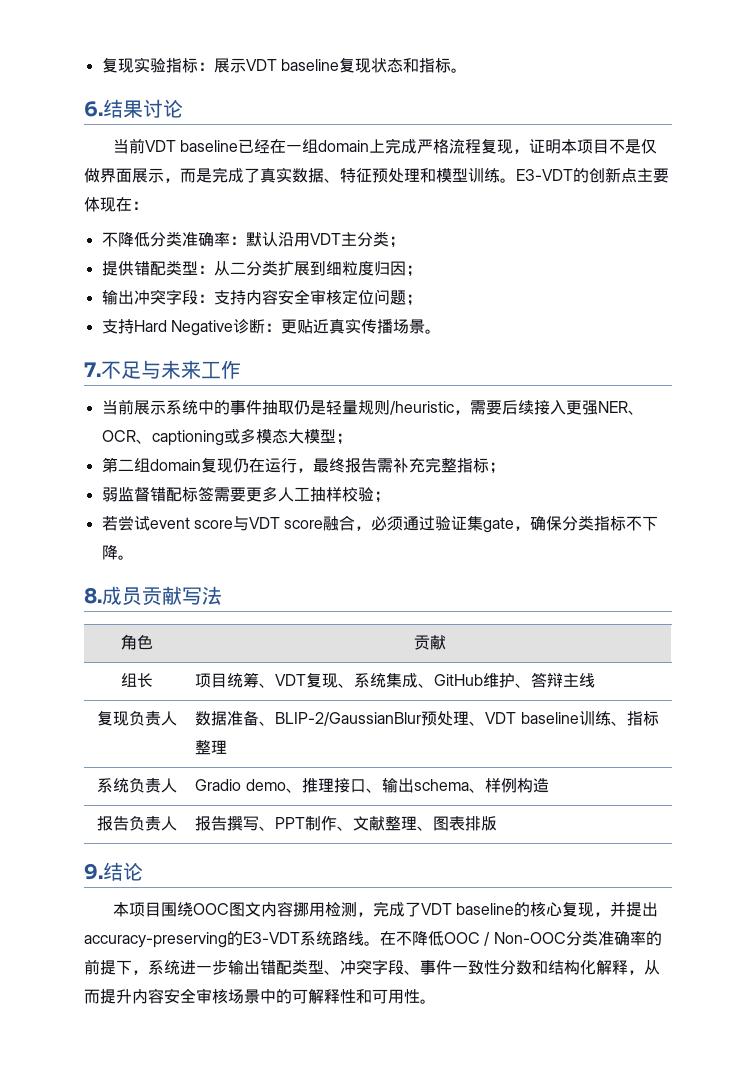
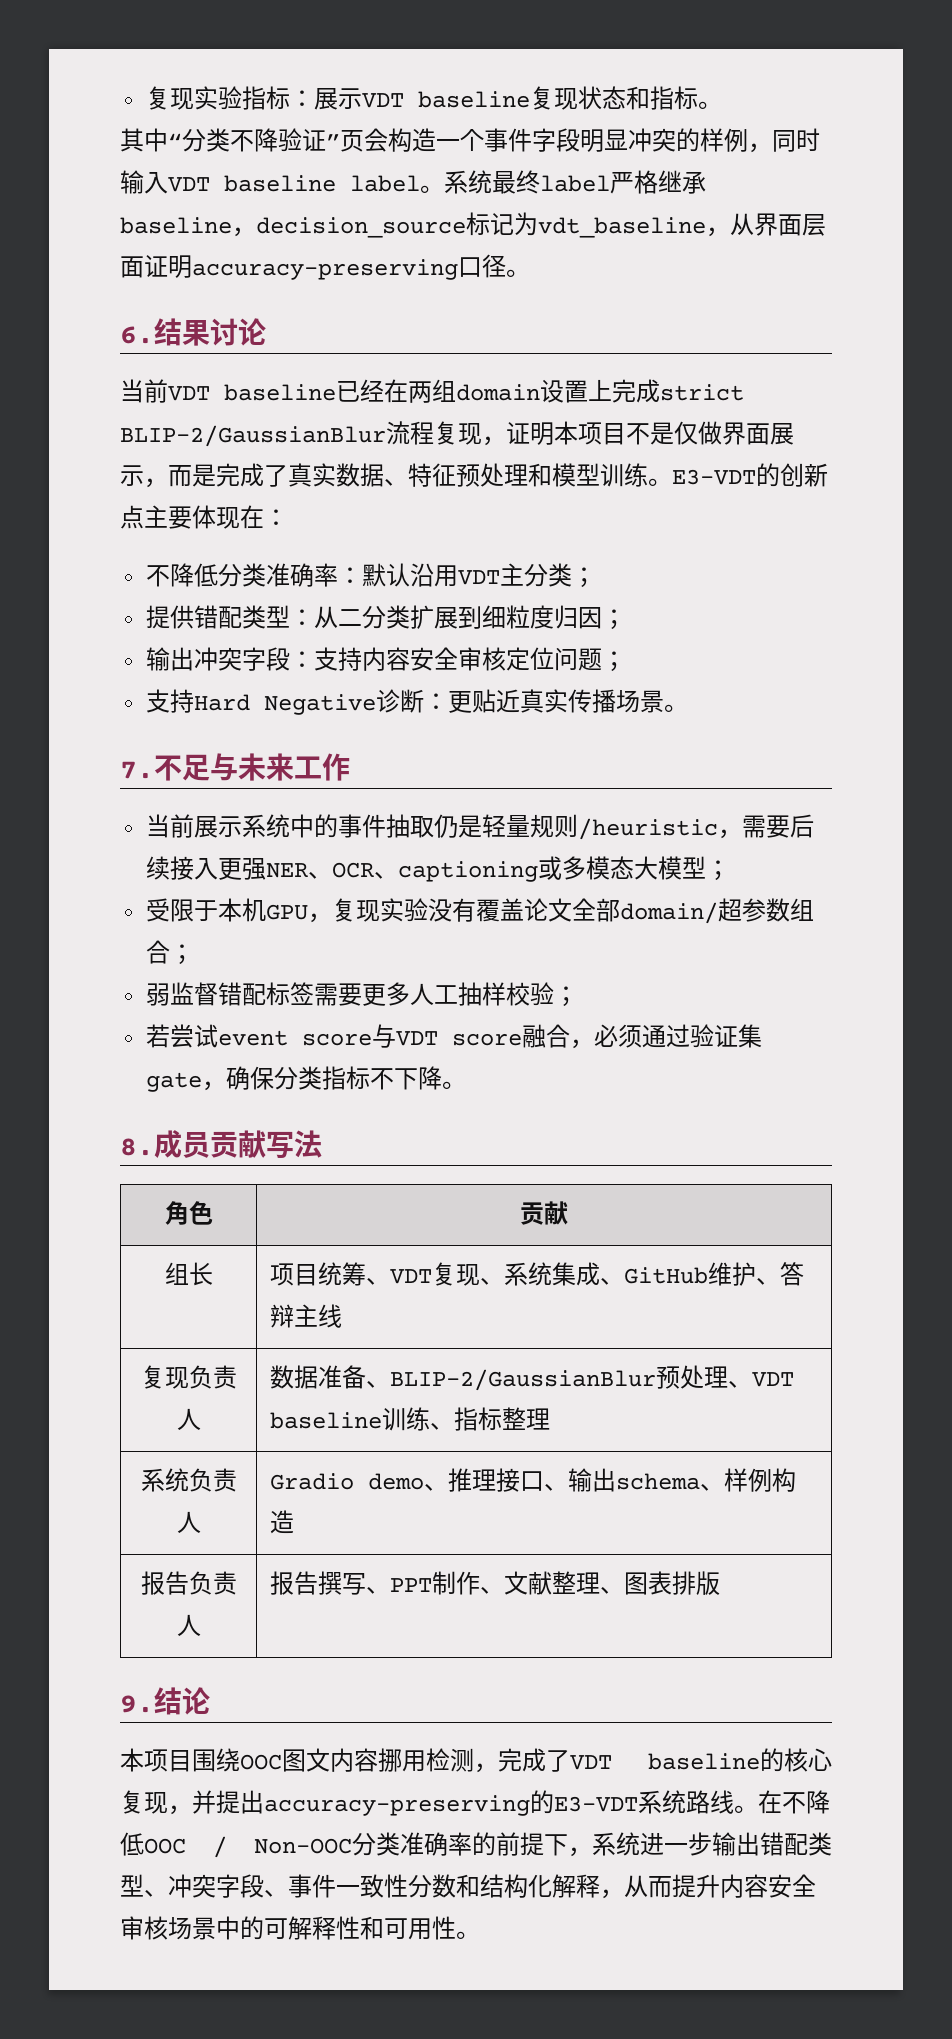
+ 其中“分类不降验证”页会构造一个事件字段明显冲突的样例，同时输入VDT baseline label。系统最终label严格继承baseline，decision_source标记为vdt_baseline，从界面层面证明accuracy-preserving口径。
- 当前VDT baseline已经在一组domain上完成严格流程复现，证明本项目不是仅做界面展示，而是完成了真实数据、特征预处理和模型训练。
+ 当前VDT baseline已经在两组domain设置上完成strict BLIP-2/GaussianBlur流程复现，证明本项目不是仅做界面展示，而是完成了真实数据、特征预处理和模型训练。
- 第二组domain复现仍在运行，最终报告需补充完整指标；
+ 受限于本机GPU，复现实验没有覆盖论文全部domain/超参数组合；

